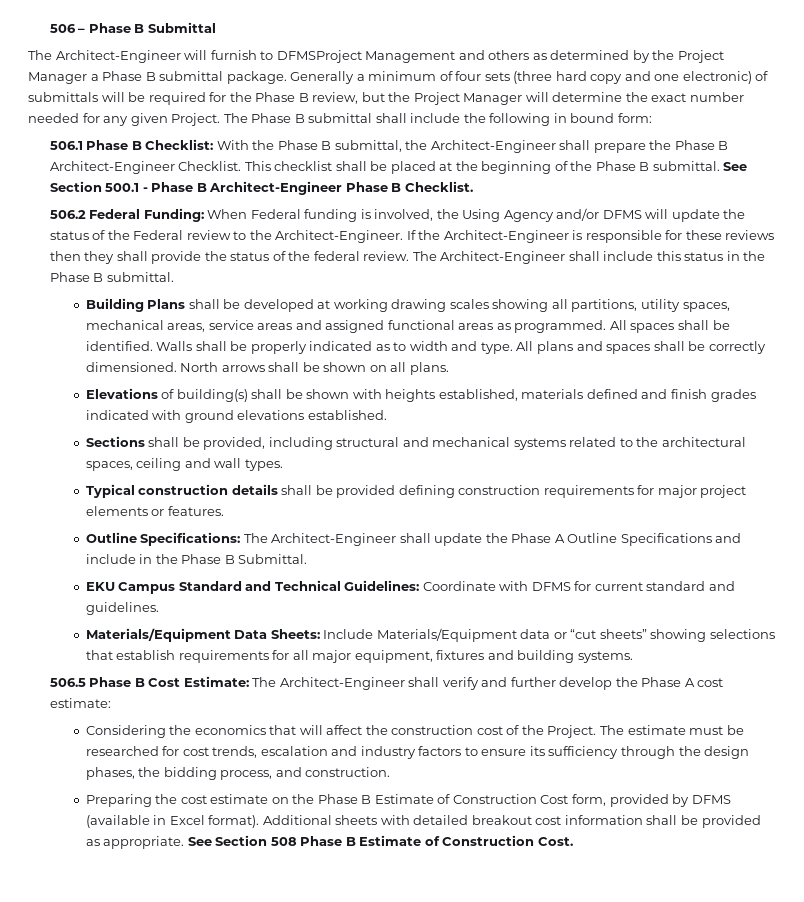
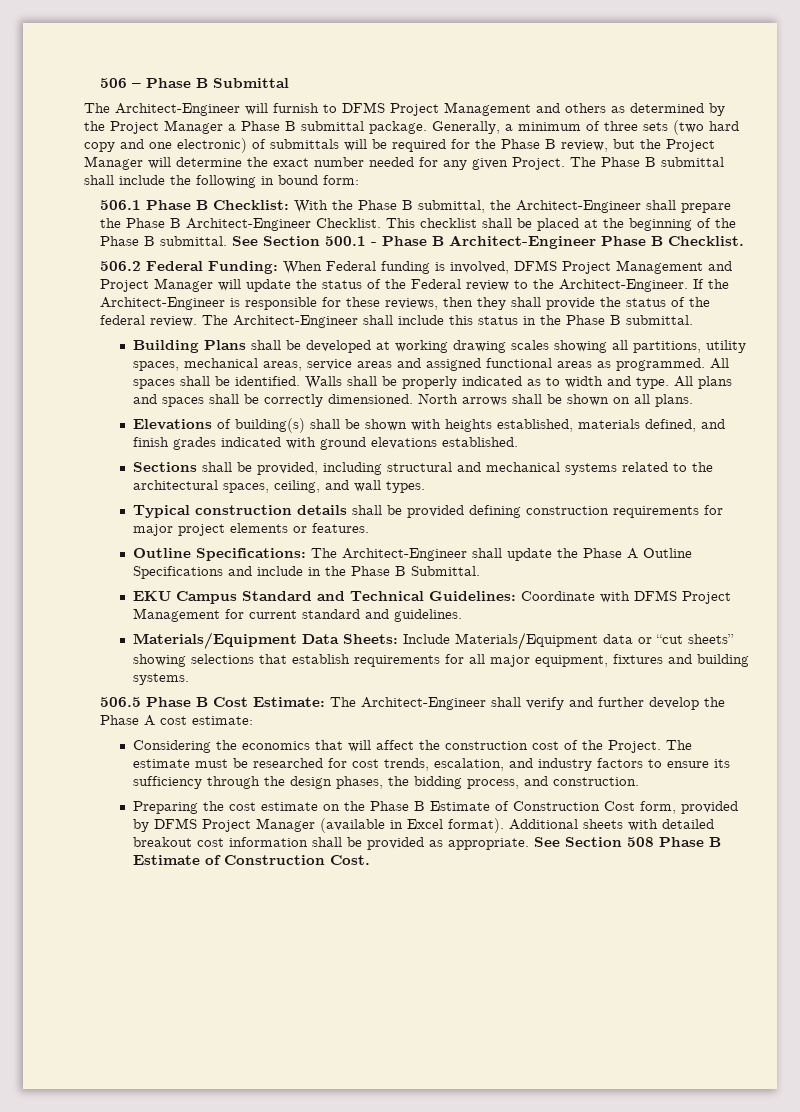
- The Architect-Engineer will furnish to DFMSProject Management and others as determined by the Project Manager a Phase B submittal package.
+ The Architect-Engineer will furnish to DFMS Project Management and others as determined by the Project Manager a Phase B submittal package.
- Generally a minimum of four sets (three hard copy and one electronic) of submittals will be required for the Phase B review, but the Project Manager will determine the exact number needed for any given Project.
+ Generally, a minimum of three sets (two hard copy and one electronic) of submittals will be required for the Phase B review, but the Project Manager will determine the exact number needed for any given Project.
- 506.2 Federal Funding: When Federal funding is involved, the Using Agency and/or DFMS will update the status of the Federal review to the Architect-Engineer.
+ 506.2 Federal Funding: When Federal funding is involved, DFMS Project Management and Project Manager will update the status of the Federal review to the Architect-Engineer.
- If the Architect-Engineer is responsible for these reviews then they shall provide the status of the federal review.
+ If the Architect-Engineer is responsible for these reviews, then they shall provide the status of the federal review.
- Elevations of building(s) shall be shown with heights established, materials defined and finish grades indicated with ground elevations established.
+ Elevations of building(s) shall be shown with heights established, materials defined, and finish grades indicated with ground elevations established.
- Sections shall be provided, including structural and mechanical systems related to the architectural spaces, ceiling and wall types.
+ Sections shall be provided, including structural and mechanical systems related to the architectural spaces, ceiling, and wall types.
- EKU Campus Standard and Technical Guidelines: Coordinate with DFMS for current standard and guidelines.
+ EKU Campus Standard and Technical Guidelines: Coordinate with DFMS Project Management for current standard and guidelines.
- The estimate must be researched for cost trends, escalation and industry factors to ensure its sufficiency through the design phases, the bidding process, and construction.
+ The estimate must be researched for cost trends, escalation, and industry factors to ensure its sufficiency through the design phases, the bidding process, and construction.
- Preparing the cost estimate on the Phase B Estimate of Construction Cost form, provided by DFMS (available in Excel format).
+ Preparing the cost estimate on the Phase B Estimate of Construction Cost form, provided by DFMS Project Manager (available in Excel format).

